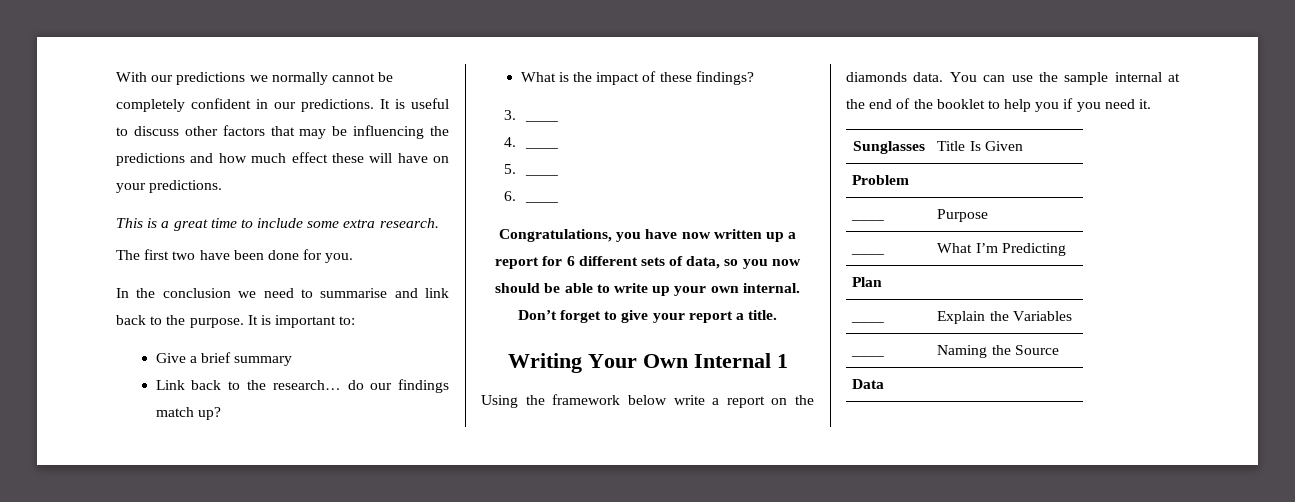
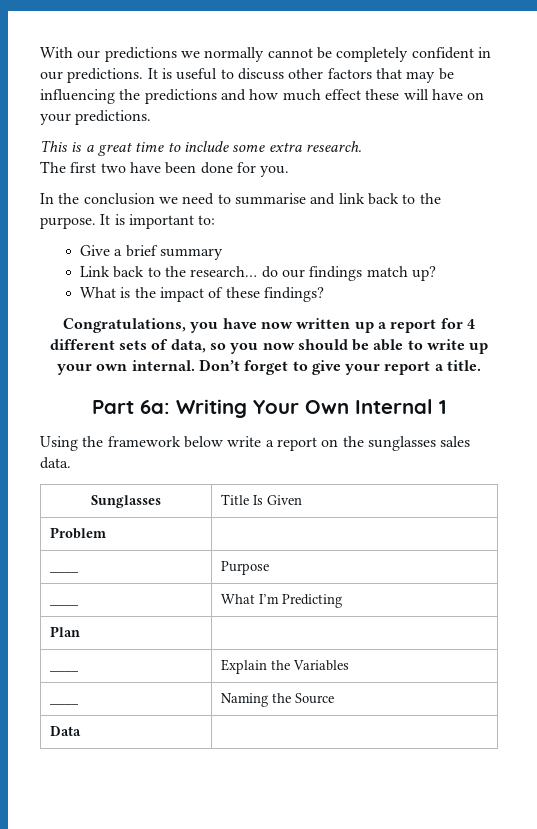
- 3. ____
- 4. ____
- 5. ____
- 6. ____
- Congratulations, you have now written up a report for 6 different sets of data, so you now should be able to write up your own internal.
+ Congratulations, you have now written up a report for 4 different sets of data, so you now should be able to write up your own internal.
- Writing Your Own Internal 1
+ Part 6a: Writing Your Own Internal 1
- Using the framework below write a report on the diamonds data. You can use the sample internal at the end of the booklet to help you if you need it.
+ Using the framework below write a report on the sunglasses sales data.

